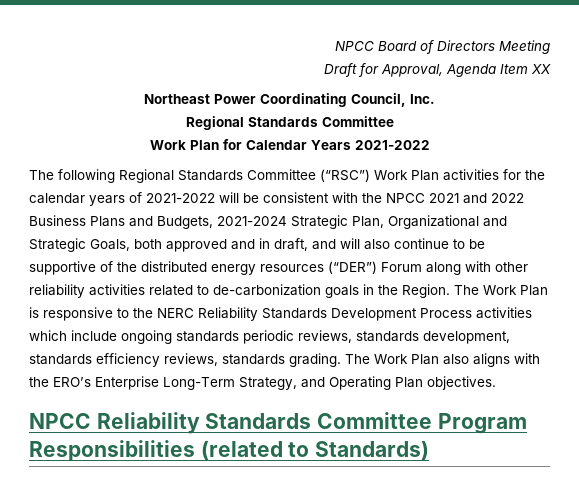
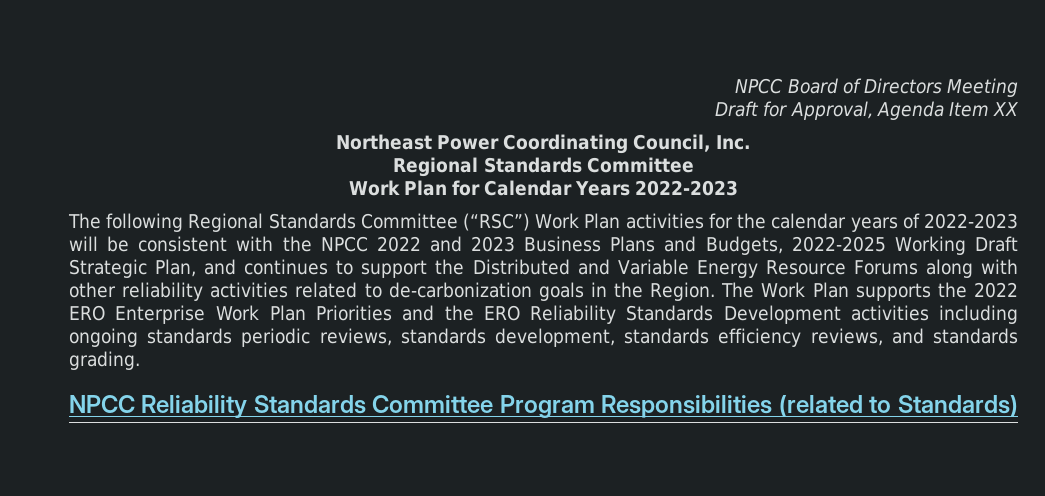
- Work Plan for Calendar Years 2021-2022
+ Work Plan for Calendar Years 2022-2023
- The following Regional Standards Committee (“RSC”) Work Plan activities for the calendar years of 2021-2022 will be consistent with the NPCC 2021 and 2022 Business Plans and Budgets, 2021-2024 Strategic Plan, Organizational and Strategic Goals, both approved and in draft, and will also continue to be supportive of the distributed energy resources (“DER”) Forum along with other reliability activities related to de-carbonization goals in the Region.
+ The following Regional Standards Committee (“RSC”) Work Plan activities for the calendar years of 2022-2023 will be consistent with the NPCC 2022 and 2023 Business Plans and Budgets, 2022-2025 Working Draft Strategic Plan, and continues to support the Distributed and Variable Energy Resource Forums along with other reliability activities related to de-carbonization goals in the Region.
- The Work Plan is responsive to the NERC Reliability Standards Development Process activities which include ongoing standards periodic reviews, standards development, standards efficiency reviews, standards grading. The Work Plan also aligns with the ERO’s Enterprise Long-Term Strategy, and Operating Plan objectives.
+ The Work Plan supports the 2022 ERO Enterprise Work Plan Priorities and the ERO Reliability Standards Development activities including ongoing standards periodic reviews, standards development, standards efficiency reviews, and standards grading.

